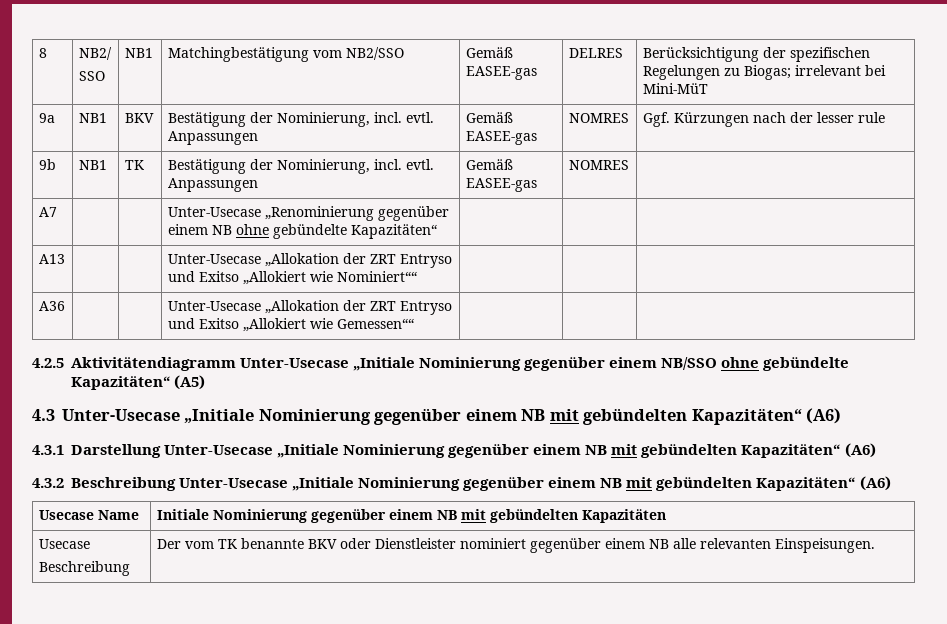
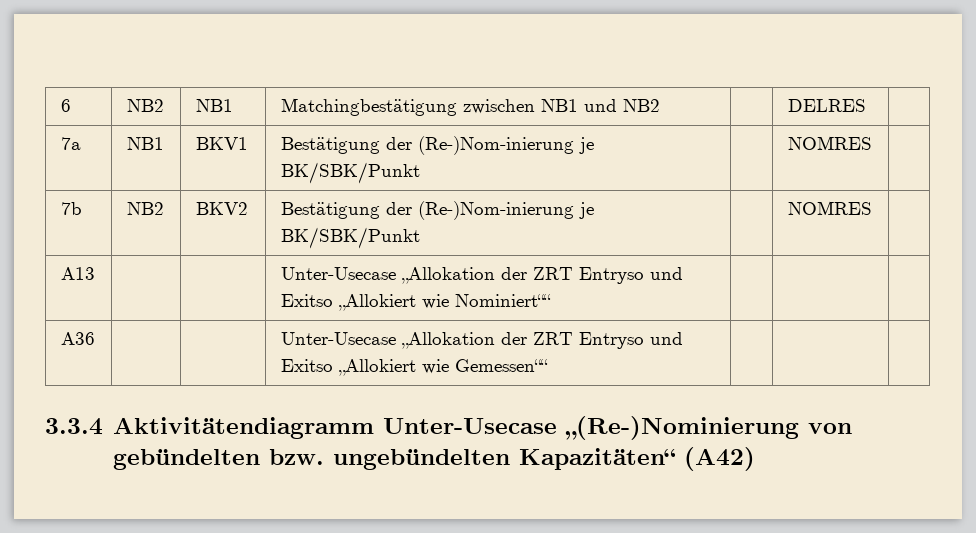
- 8 | NB2/
- SSO | NB1 | Matchingbestätigung vom NB2/SSO | Gemäß EASEE-gas | DELRES | Berücksichtigung der spezifischen Regelungen zu Biogas; irrelevant bei Mini-MüT
- 9a | NB1 | BKV | Bestätigung der Nominierung, incl. evtl. Anpassungen | Gemäß EASEE-gas | NOMRES | Ggf. Kürzungen nach der lesser rule
- 9b | NB1 | TK | Bestätigung der Nominierung, incl. evtl. Anpassungen | Gemäß EASEE-gas | NOMRES |
- A7 | | | Unter-Usecase „Renominierung gegenüber einem NB ohne gebündelte Kapazitäten“ | | |
+ 6 | NB2 | NB1 | Matchingbestätigung zwischen NB1 und NB2 | | DELRES |
+ 7a | NB1 | BKV1 | Bestätigung der (Re-)Nom-inierung je BK/SBK/Punkt | | NOMRES |
+ 7b | NB2 | BKV2 | Bestätigung der (Re-)Nom-inierung je BK/SBK/Punkt | | NOMRES |
- 4.2.5 Aktivitätendiagramm Unter-Usecase „Initiale Nominierung gegenüber einem NB/SSO ohne gebündelte Kapazitäten“ (A5)
- 4.3 Unter-Usecase „Initiale Nominierung gegenüber einem NB mit gebündelten Kapazitäten“ (A6)
- 4.3.1 Darstellung Unter-Usecase „Initiale Nominierung gegenüber einem NB mit gebündelten Kapazitäten“ (A6)
- 4.3.2 Beschreibung Unter-Usecase „Initiale Nominierung gegenüber einem NB mit gebündelten Kapazitäten“ (A6)
- Usecase Name | Initiale Nominierung gegenüber einem NB mit gebündelten Kapazitäten
- Usecase
- Beschreibung | Der vom TK benannte BKV oder Dienstleister nominiert gegenüber einem NB alle relevanten Einspeisungen.
+ 3.3.4 Aktivitätendiagramm Unter-Usecase „(Re-)Nominierung von gebündelten bzw. ungebündelten Kapazitäten“ (A42)

